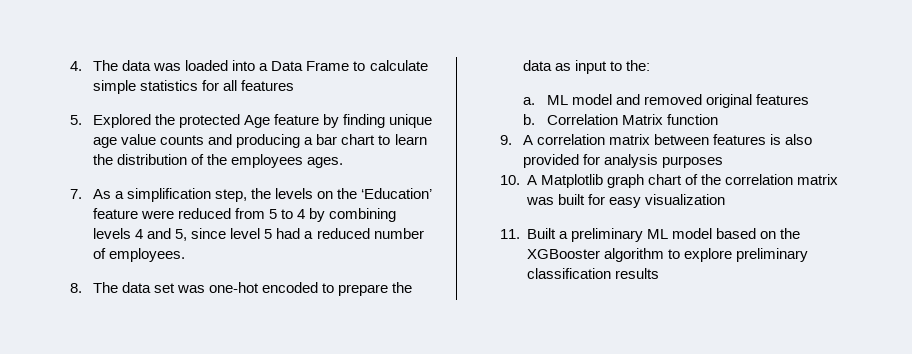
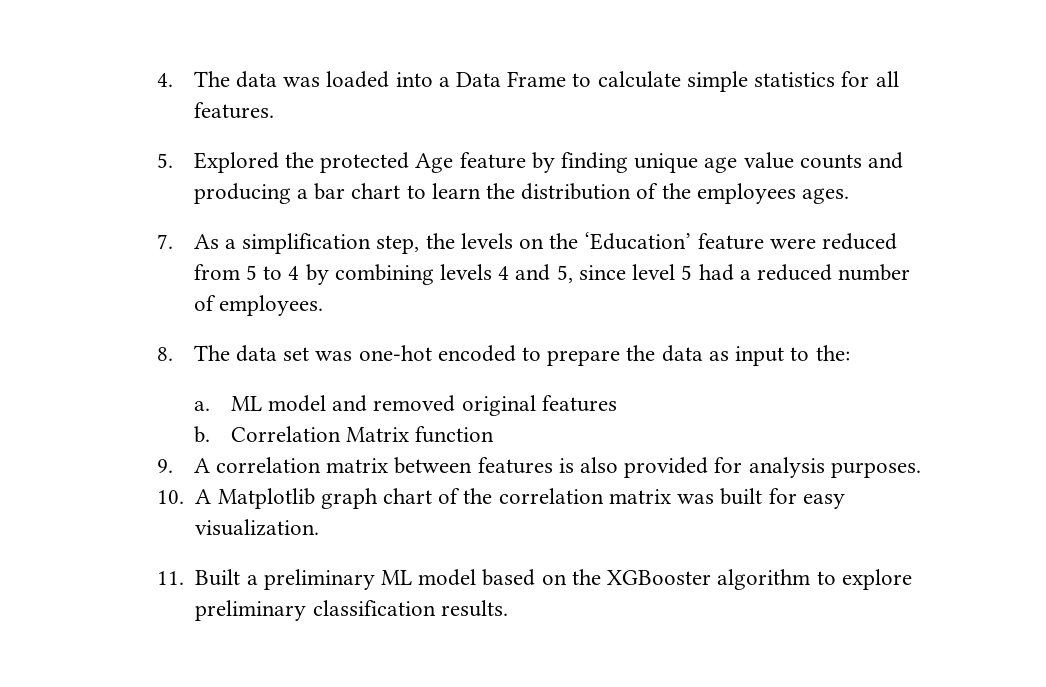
- 4. The data was loaded into a Data Frame to calculate simple statistics for all features
+ 4. The data was loaded into a Data Frame to calculate simple statistics for all features.
- 9. A correlation matrix between features is also provided for analysis purposes
+ 9. A correlation matrix between features is also provided for analysis purposes.
- 10. A Matplotlib graph chart of the correlation matrix was built for easy visualization
+ 10. A Matplotlib graph chart of the correlation matrix was built for easy visualization.
- 11. Built a preliminary ML model based on the XGBooster algorithm to explore preliminary classification results
+ 11. Built a preliminary ML model based on the XGBooster algorithm to explore preliminary classification results.

